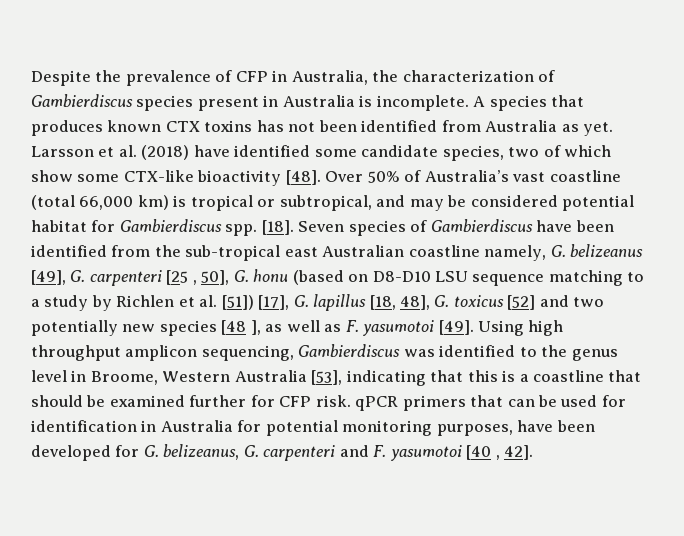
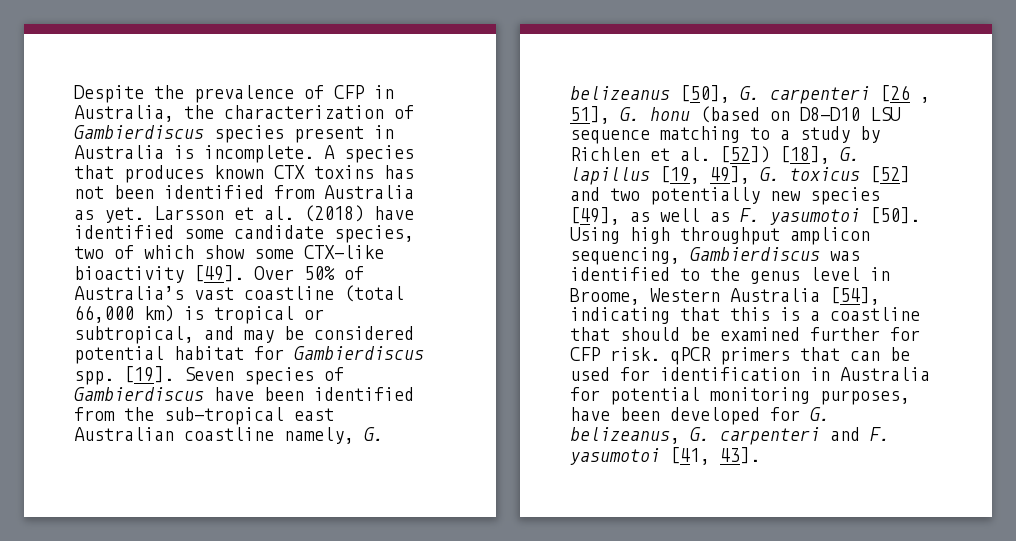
- Larsson et al. (2018) have identified some candidate species, two of which show some CTX-like bioactivity [48].
+ Larsson et al. (2018) have identified some candidate species, two of which show some CTX-like bioactivity [49].
- [18].
+ [19].
- Seven species of Gambierdiscus have been identified from the sub-tropical east Australian coastline namely, G. belizeanus [49], G. carpenteri [25 , 50], G. honu (based on D8-D10 LSU sequence matching to a study by Richlen et al. [51]) [17], G. lapillus [18, 48], G. toxicus [52] and two potentially new species [48 ], as well as F. yasumotoi [49].
+ Seven species of Gambierdiscus have been identified from the sub-tropical east Australian coastline namely, G. belizeanus [50], G. carpenteri [26 , 51], G. honu (based on D8-D10 LSU sequence matching to a study by Richlen et al. [52]) [18], G. lapillus [19, 49], G. toxicus [52] and two potentially new species [49], as well as F. yasumotoi [50].
- Using high throughput amplicon sequencing, Gambierdiscus was identified to the genus level in Broome, Western Australia [53], indicating that this is a coastline that should be examined further for CFP risk. qPCR primers that can be used for identification in Australia for potential monitoring purposes, have been developed for G. belizeanus, G. carpenteri and F. yasumotoi [40 , 42].
+ Using high throughput amplicon sequencing, Gambierdiscus was identified to the genus level in Broome, Western Australia [54], indicating that this is a coastline that should be examined further for CFP risk. qPCR primers that can be used for identification in Australia for potential monitoring purposes, have been developed for G. belizeanus, G. carpenteri and F. yasumotoi [41, 43].

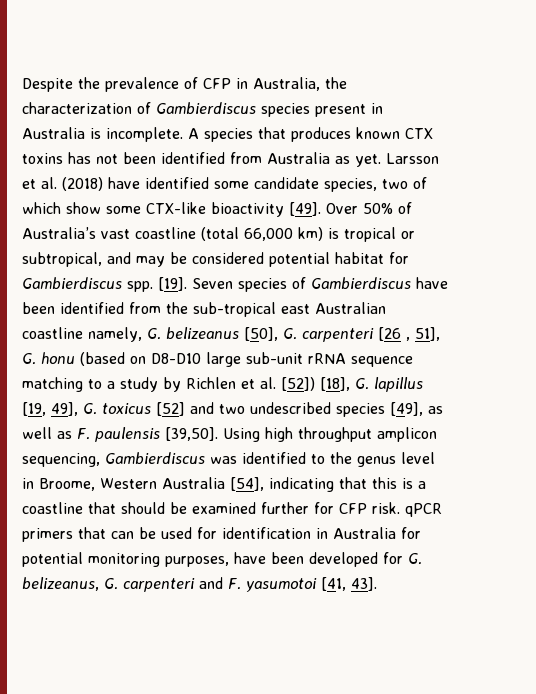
- Seven species of Gambierdiscus have been identified from the sub-tropical east Australian coastline namely, G. belizeanus [50], G. carpenteri [26 , 51], G. honu (based on D8-D10 LSU sequence matching to a study by Richlen et al. [52]) [18], G. lapillus [19, 49], G. toxicus [52] and two potentially new species [49], as well as F. yasumotoi [50].
+ Seven species of Gambierdiscus have been identified from the sub-tropical east Australian coastline namely, G. belizeanus [50], G. carpenteri [26 , 51], G. honu (based on D8-D10 large sub-unit rRNA sequence matching to a study by Richlen et al. [52]) [18], G. lapillus [19, 49], G. toxicus [52] and two undescribed species [49], as well as F. paulensis [39,50].

